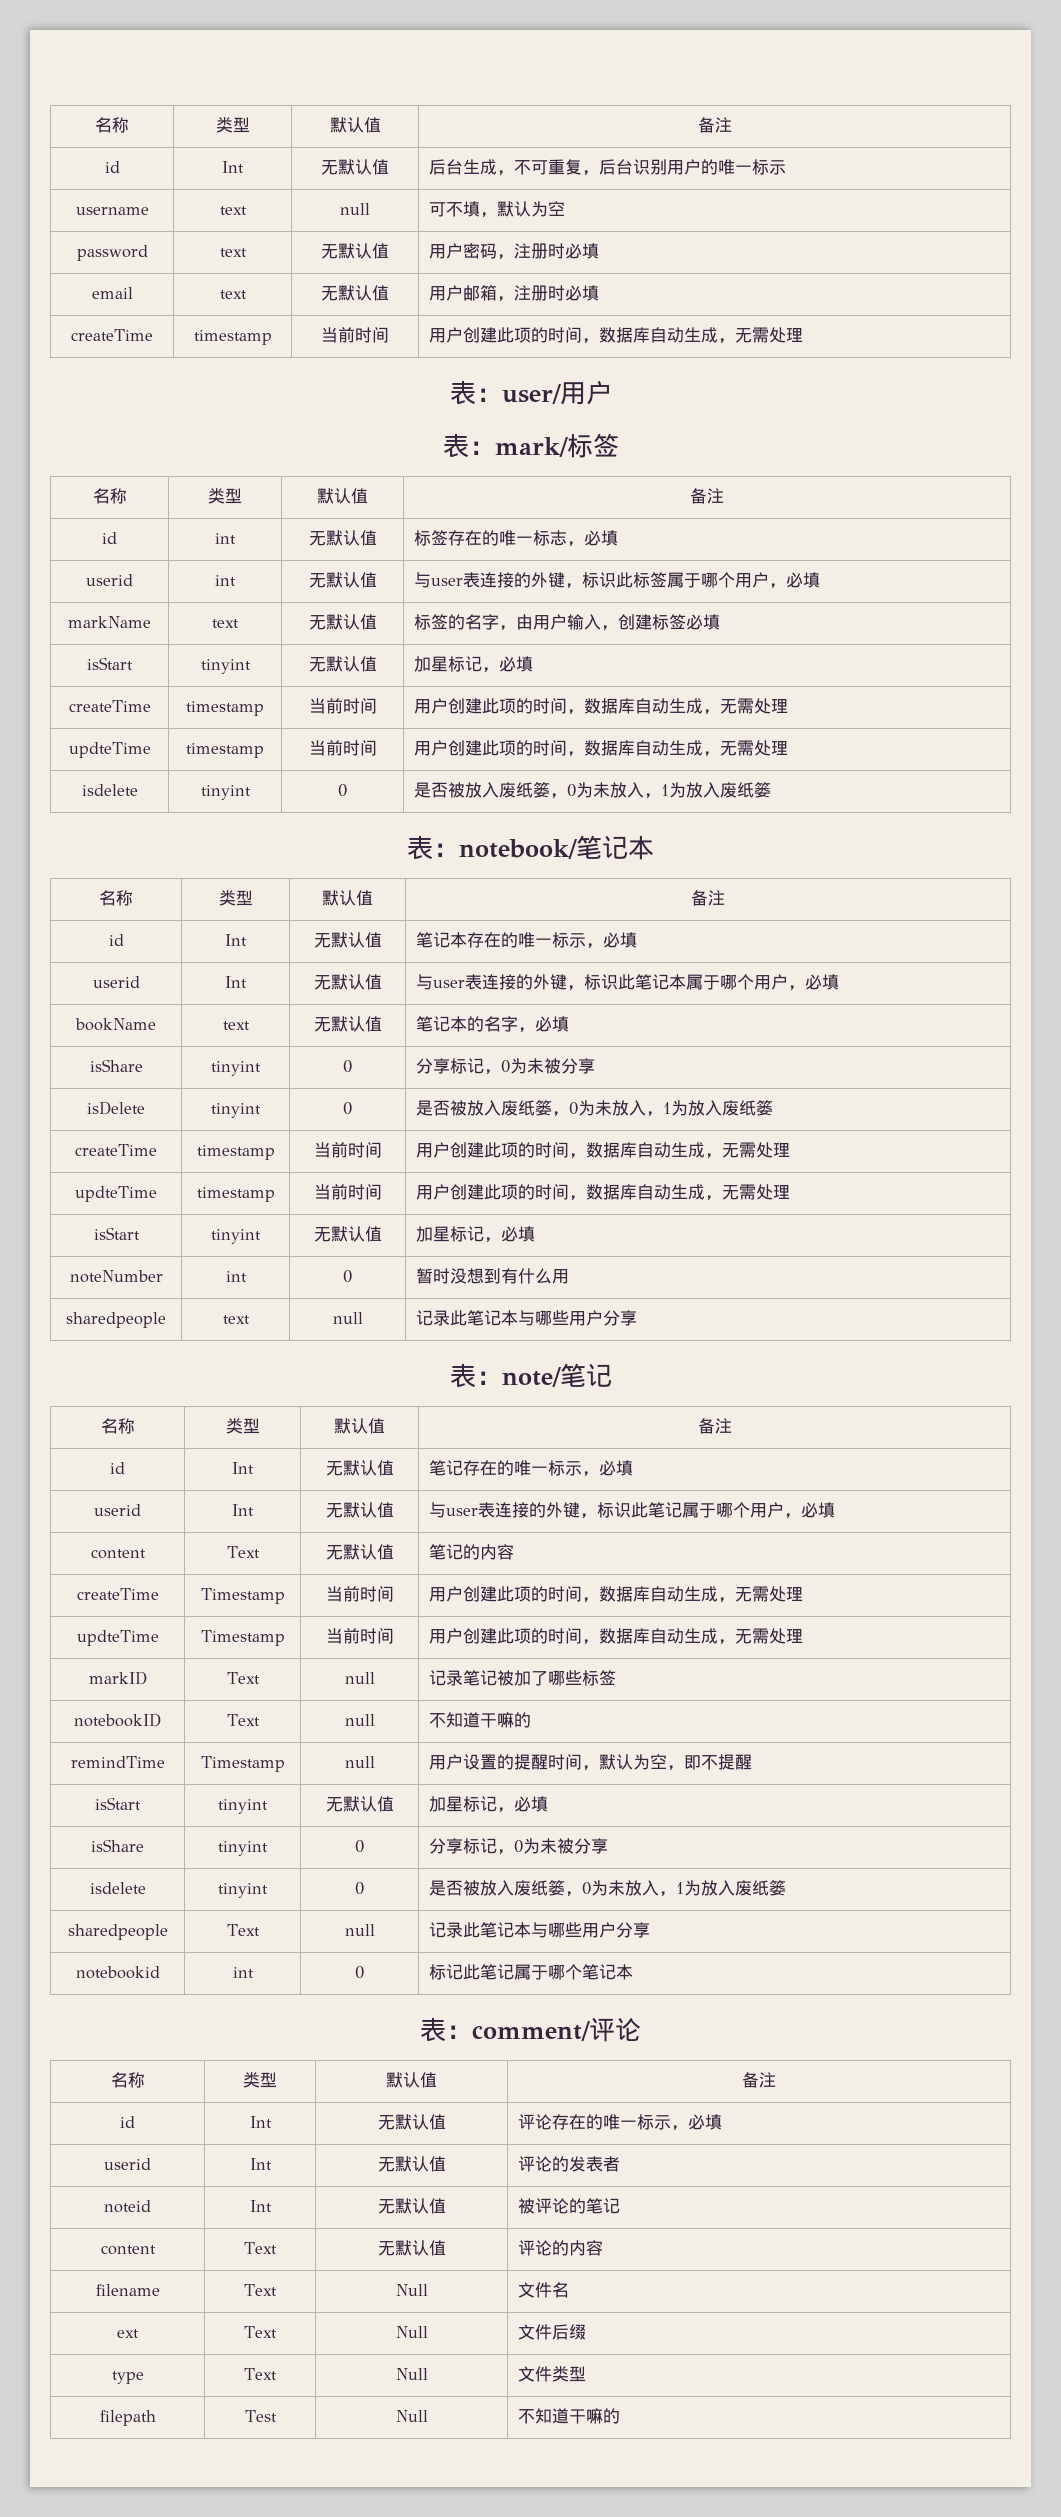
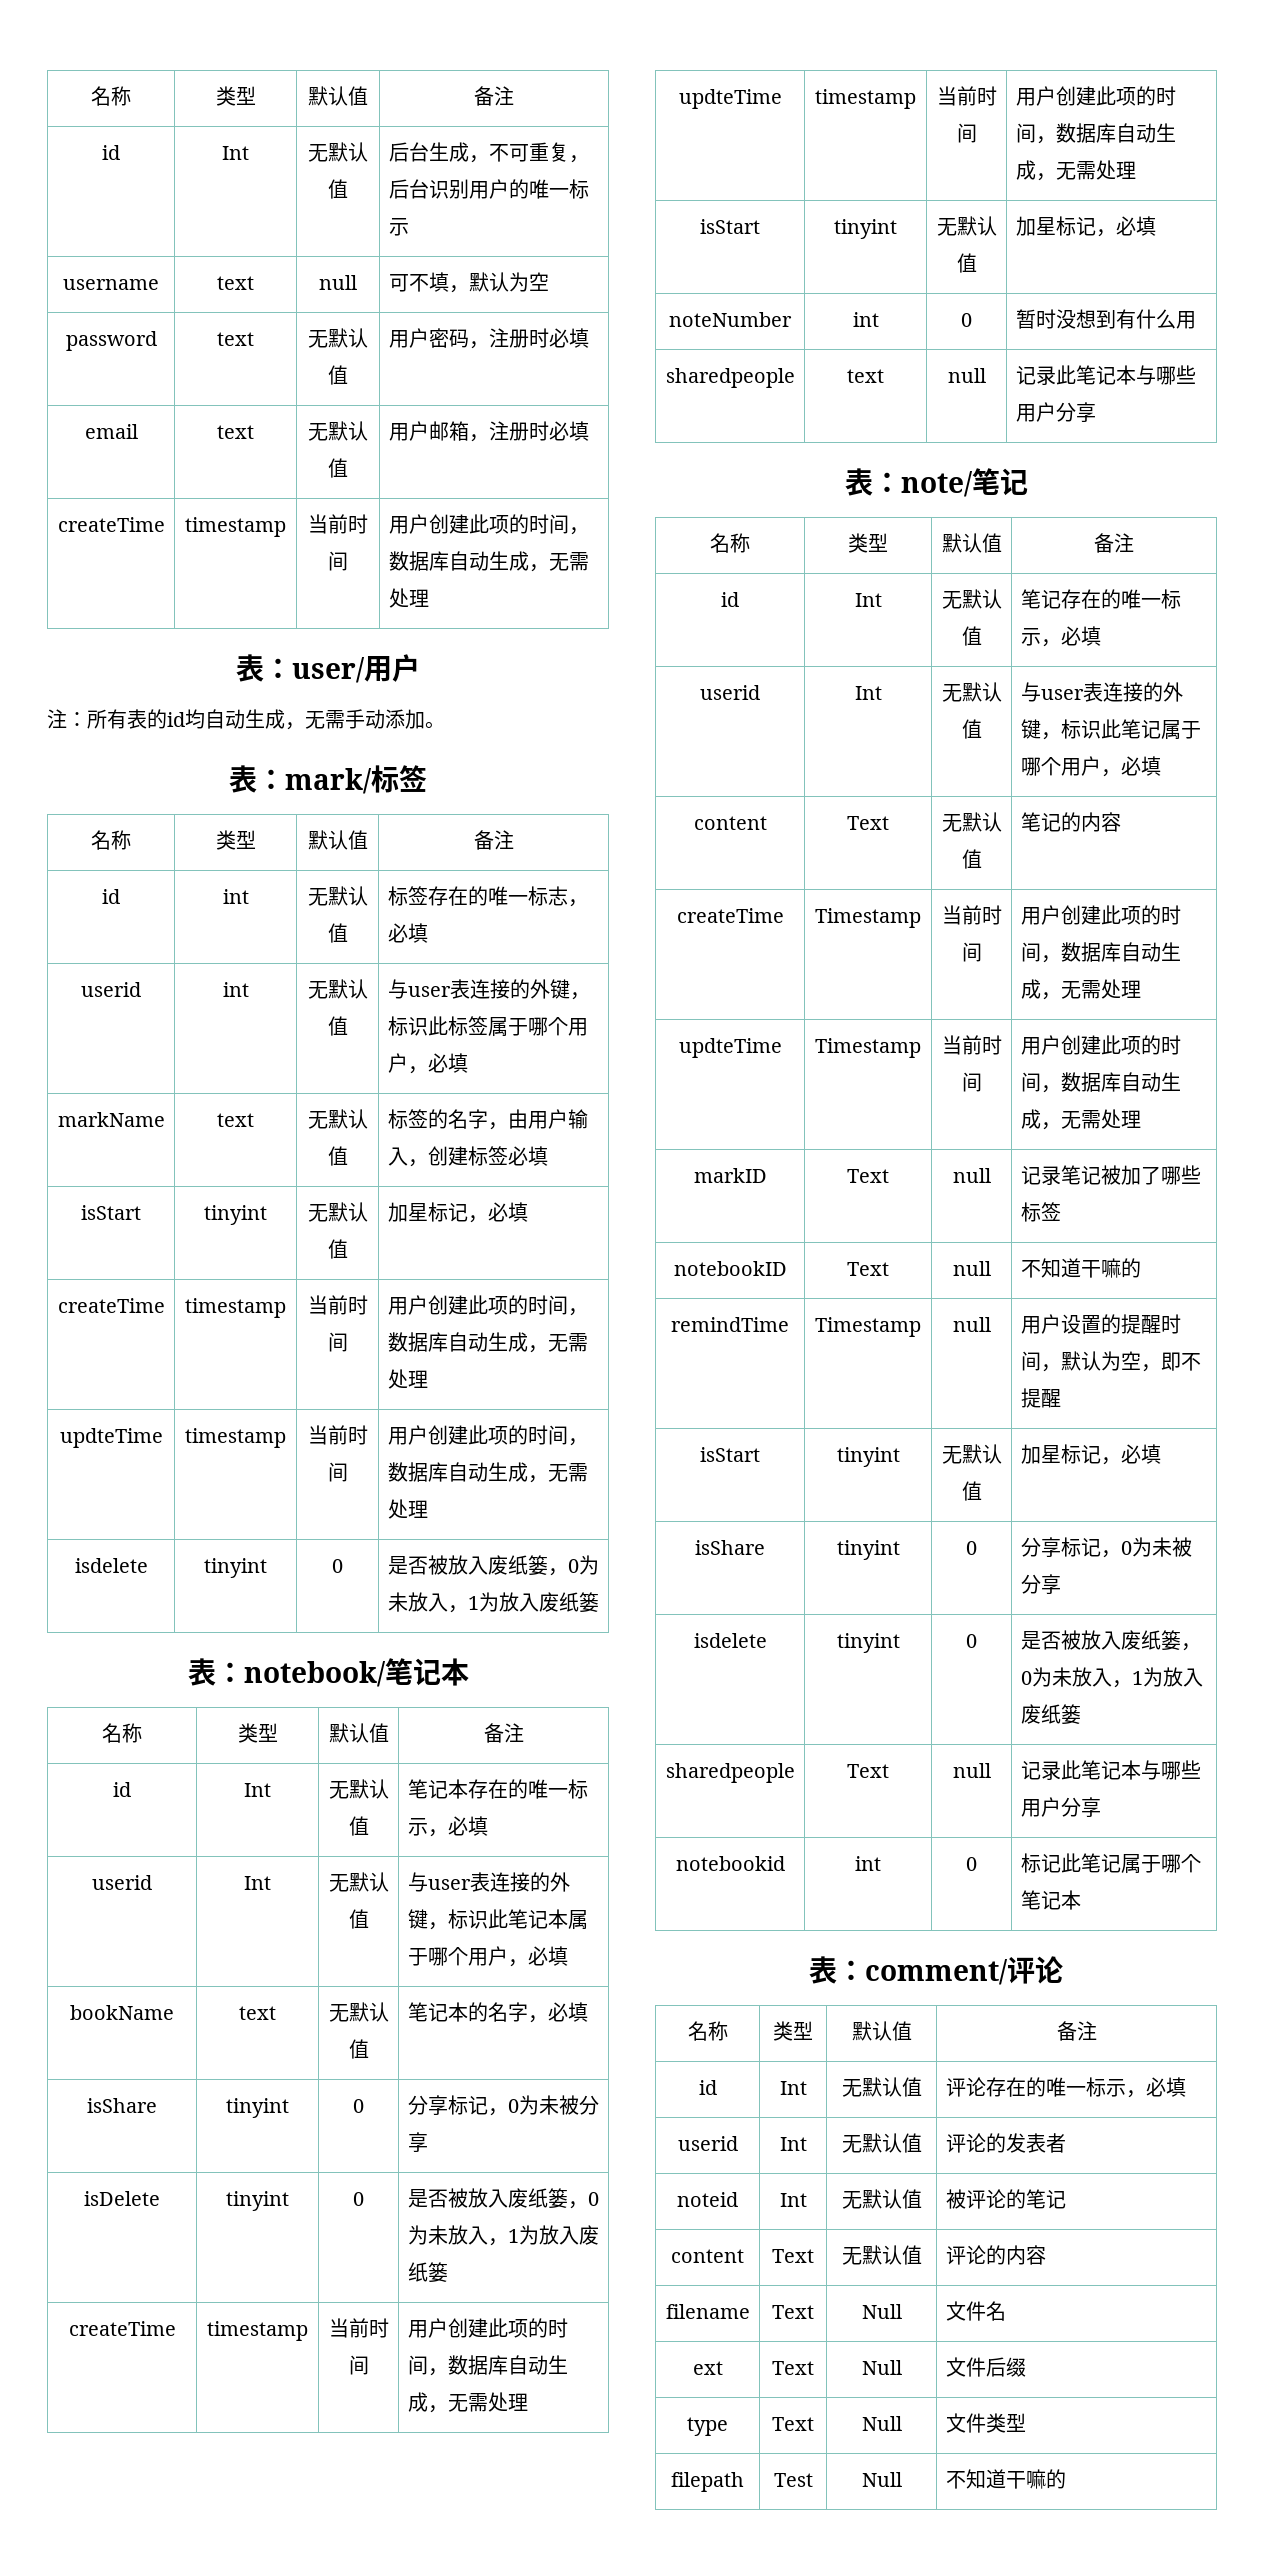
+ 注：所有表的id均自动生成，无需手动添加。

